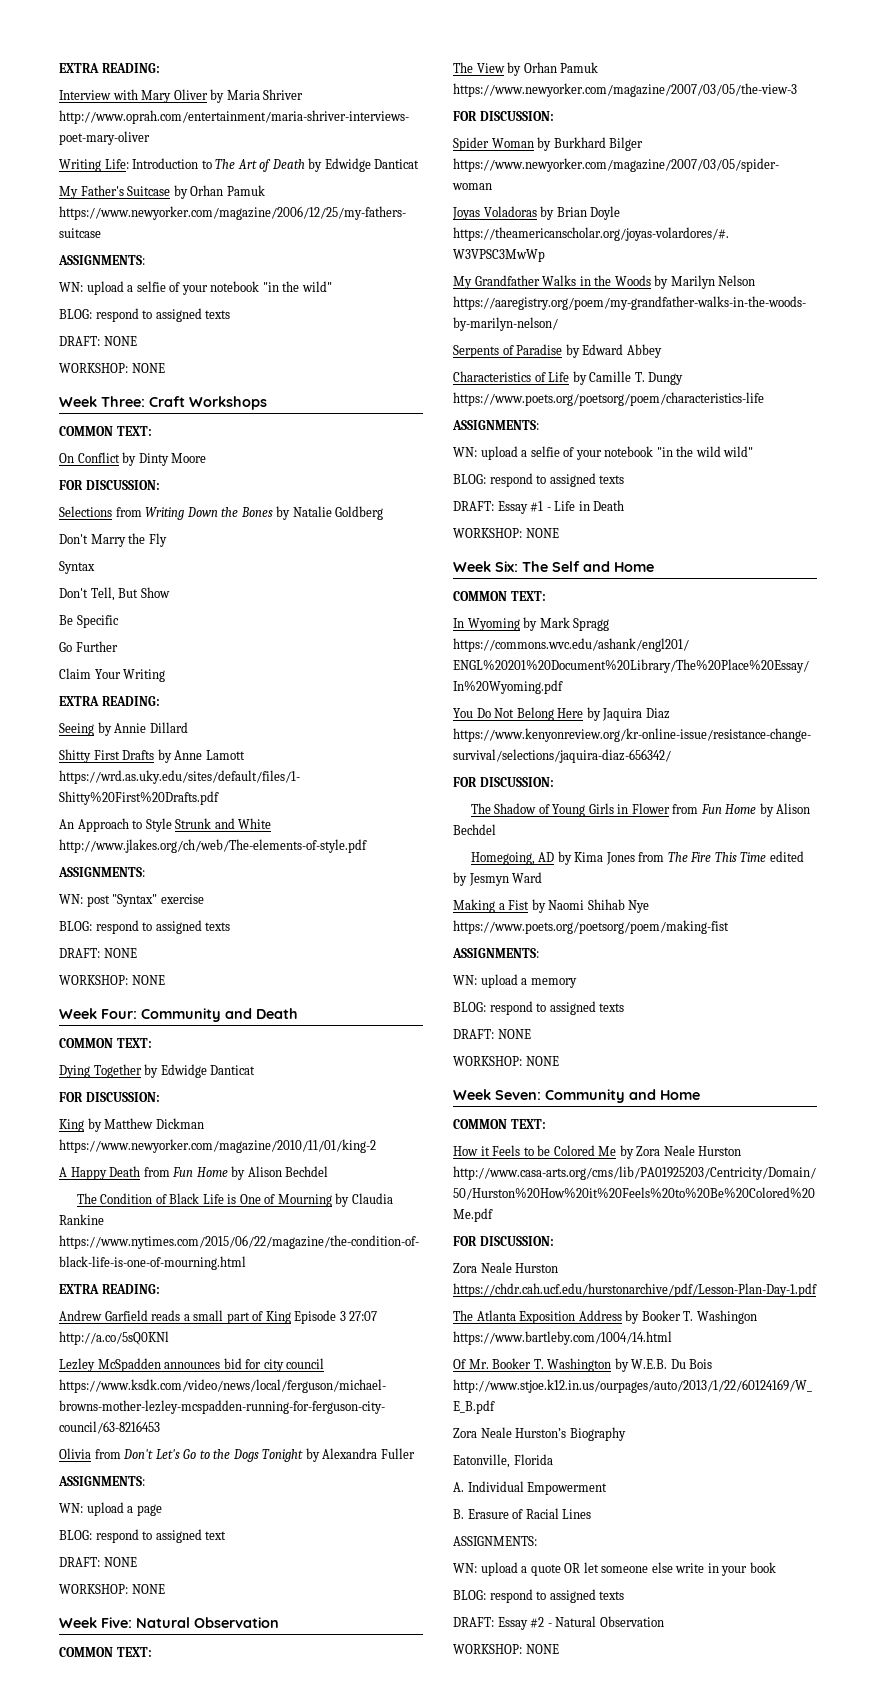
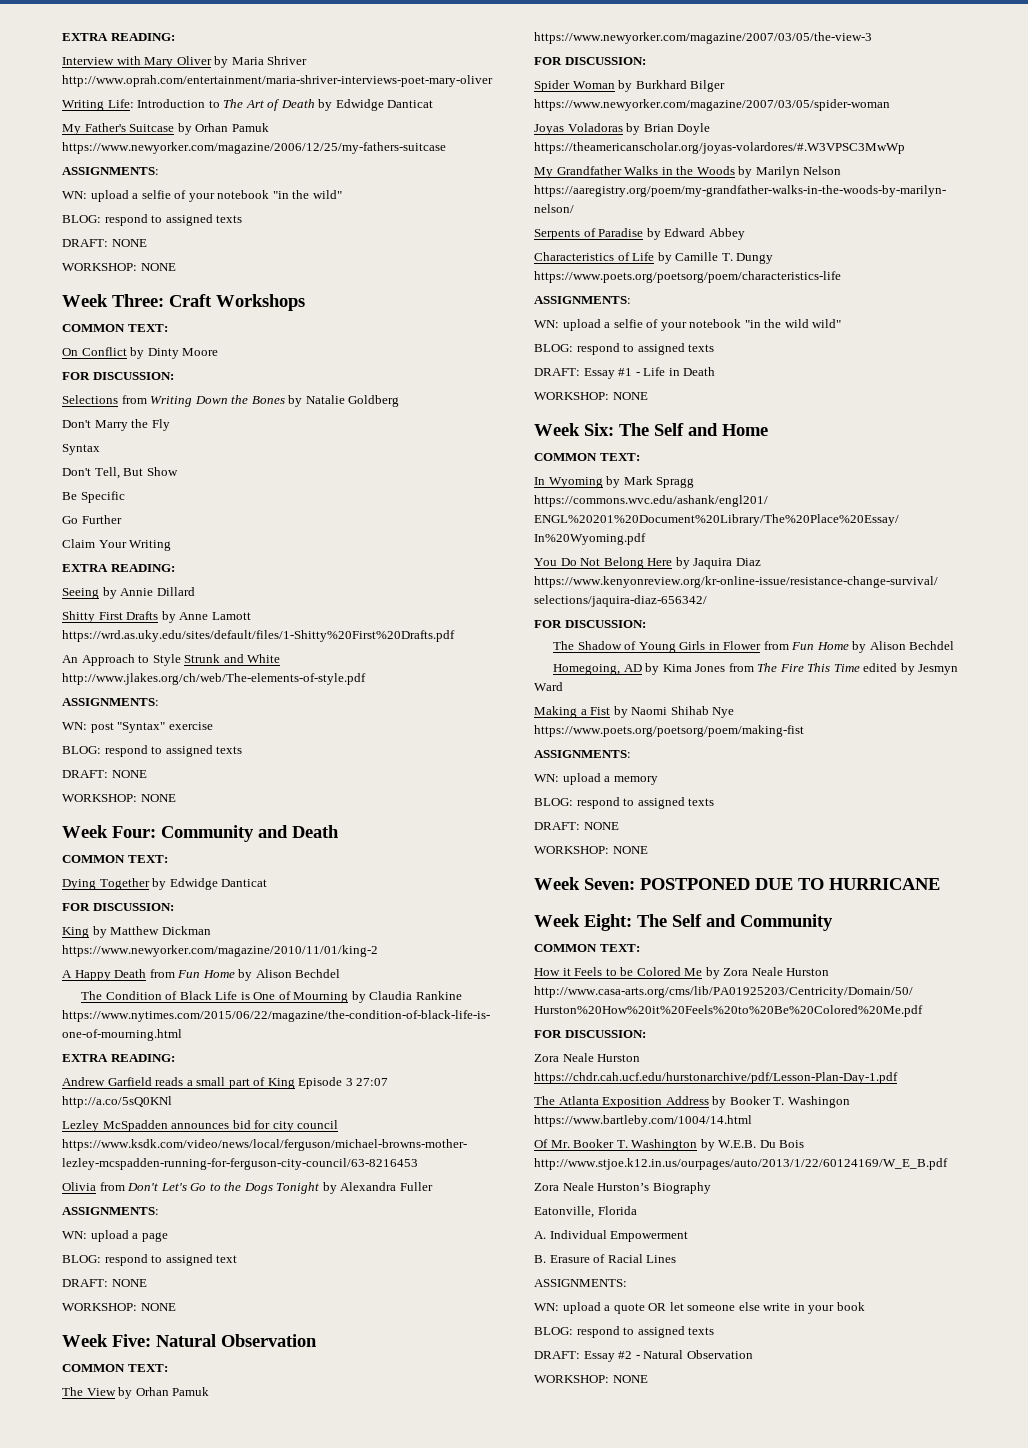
- Week Seven: Community and Home
+ Week Seven: POSTPONED DUE TO HURRICANE
+ Week Eight: The Self and Community

